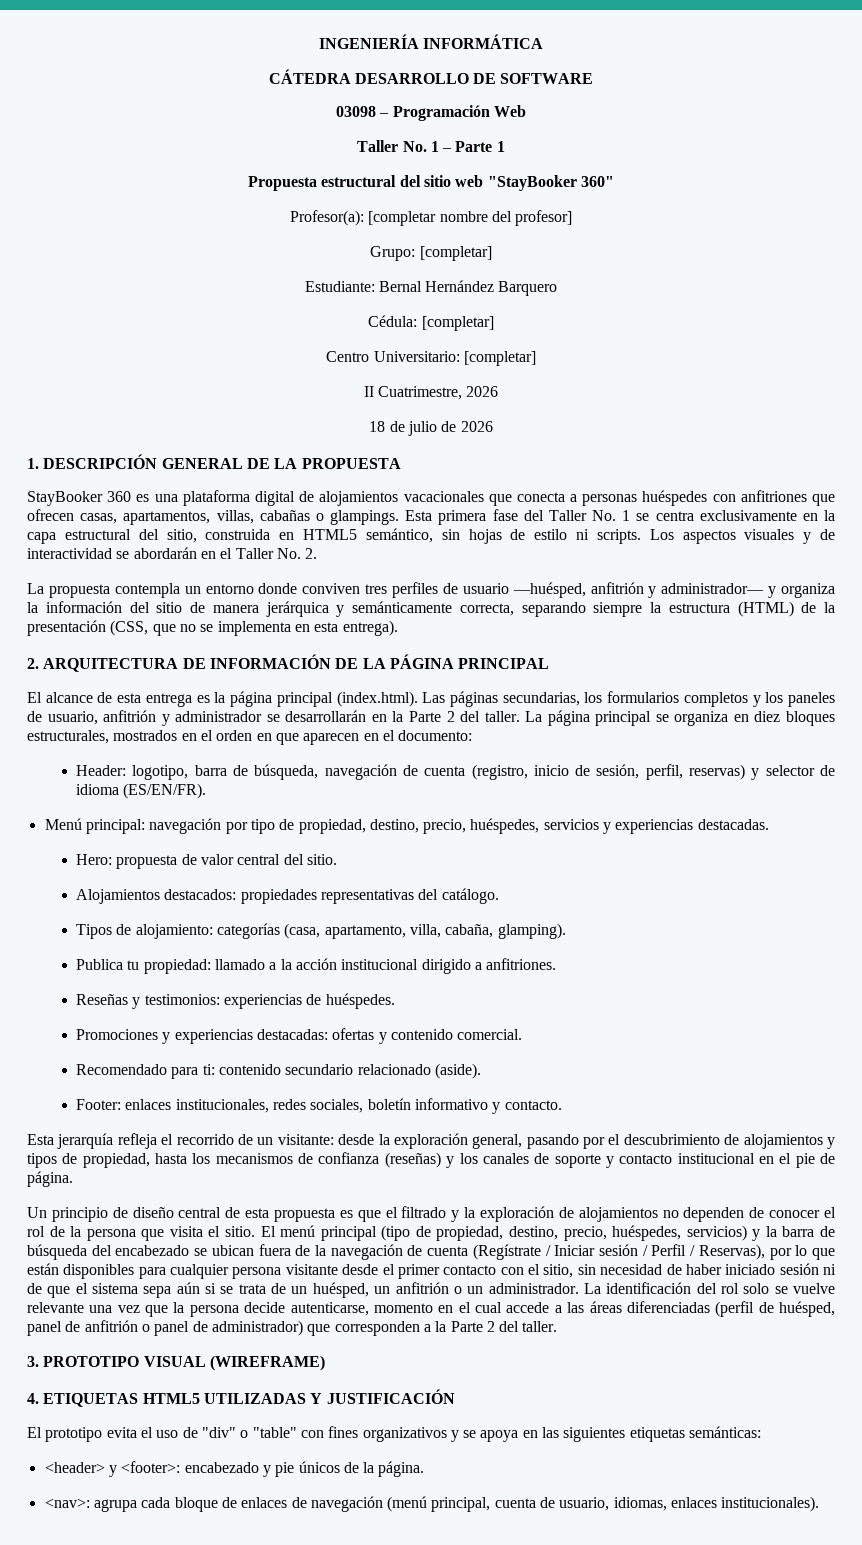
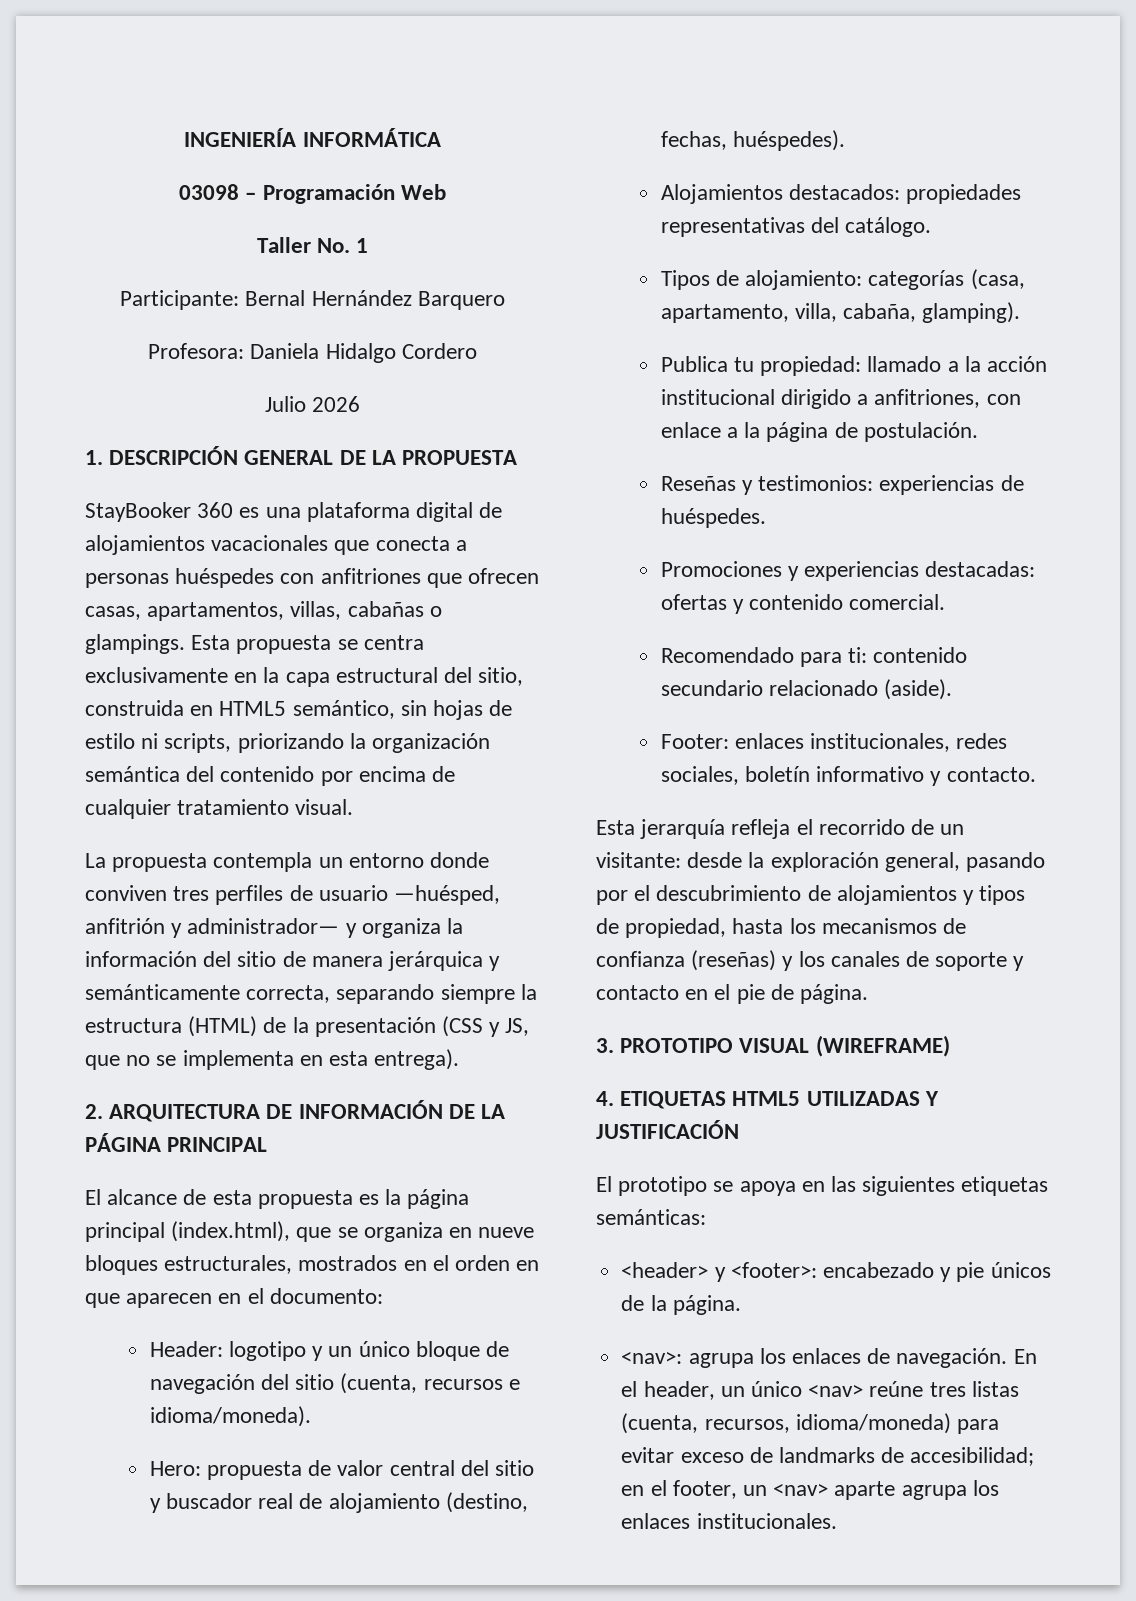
- CÁTEDRA DESARROLLO DE SOFTWARE
- Taller No. 1 – Parte 1
- Propuesta estructural del sitio web "StayBooker 360"
- Profesor(a): [completar nombre del profesor]
- Grupo: [completar]
- Estudiante: Bernal Hernández Barquero
- Cédula: [completar]
- Centro Universitario: [completar]
- II Cuatrimestre, 2026
- 18 de julio de 2026
+ Taller No. 1
+ Participante: Bernal Hernández Barquero
+ Profesora: Daniela Hidalgo Cordero
+ Julio 2026
- Esta primera fase del Taller No. 1 se centra exclusivamente en la capa estructural del sitio, construida en HTML5 semántico, sin hojas de estilo ni scripts. Los aspectos visuales y de interactividad se abordarán en el Taller No. 2.
+ Esta propuesta se centra exclusivamente en la capa estructural del sitio, construida en HTML5 semántico, sin hojas de estilo ni scripts, priorizando la organización semántica del contenido por encima de cualquier tratamiento visual.
- La propuesta contempla un entorno donde conviven tres perfiles de usuario —huésped, anfitrión y administrador— y organiza la información del sitio de manera jerárquica y semánticamente correcta, separando siempre la estructura (HTML) de la presentación (CSS, que no se implementa en esta entrega).
+ La propuesta contempla un entorno donde conviven tres perfiles de usuario —huésped, anfitrión y administrador— y organiza la información del sitio de manera jerárquica y semánticamente correcta, separando siempre la estructura (HTML) de la presentación (CSS y JS, que no se implementa en esta entrega).
- El alcance de esta entrega es la página principal (index.html). Las páginas secundarias, los formularios completos y los paneles de usuario, anfitrión y administrador se desarrollarán en la Parte 2 del taller. La página principal se organiza en diez bloques estructurales, mostrados en el orden en que aparecen en el documento:
+ El alcance de esta propuesta es la página principal (index.html), que se organiza en nueve bloques estructurales, mostrados en el orden en que aparecen en el documento:
- Header: logotipo, barra de búsqueda, navegación de cuenta (registro, inicio de sesión, perfil, reservas) y selector de idioma (ES/EN/FR).
- Menú principal: navegación por tipo de propiedad, destino, precio, huéspedes, servicios y experiencias destacadas.
+ Header: logotipo y un único bloque de navegación del sitio (cuenta, recursos e idioma/moneda).
- Hero: propuesta de valor central del sitio.
+ Hero: propuesta de valor central del sitio y buscador real de alojamiento (destino, fechas, huéspedes).
- Publica tu propiedad: llamado a la acción institucional dirigido a anfitriones.
+ Publica tu propiedad: llamado a la acción institucional dirigido a anfitriones, con enlace a la página de postulación.
- Esta jerarquía refleja el recorrido de un visitante: desde la exploración general, pasando por el descubrimiento de alojamientos y tipos de propiedad, hasta los mecanismos de confianza (reseñas) y los canales de soporte y contacto institucional en el pie de página.
+ Esta jerarquía refleja el recorrido de un visitante: desde la exploración general, pasando por el descubrimiento de alojamientos y tipos de propiedad, hasta los mecanismos de confianza (reseñas) y los canales de soporte y contacto en el pie de página.
- Un principio de diseño central de esta propuesta es que el filtrado y la exploración de alojamientos no dependen de conocer el rol de la persona que visita el sitio. El menú principal (tipo de propiedad, destino, precio, huéspedes, servicios) y la barra de búsqueda del encabezado se ubican fuera de la navegación de cuenta (Regístrate / Iniciar sesión / Perfil / Reservas), por lo que están disponibles para cualquier persona visitante desde el primer contacto con el sitio, sin necesidad de haber iniciado sesión ni de que el sistema sepa aún si se trata de un huésped, un anfitrión o un administrador. La identificación del rol solo se vuelve relevante una vez que la persona decide autenticarse, momento en el cual accede a las áreas diferenciadas (perfil de huésped, panel de anfitrión o panel de administrador) que corresponden a la Parte 2 del taller.
- El prototipo evita el uso de "div" o "table" con fines organizativos y se apoya en las siguientes etiquetas semánticas:
+ El prototipo se apoya en las siguientes etiquetas semánticas:
- <nav>: agrupa cada bloque de enlaces de navegación (menú principal, cuenta de usuario, idiomas, enlaces institucionales).
+ <nav>: agrupa los enlaces de navegación. En el header, un único <nav> reúne tres listas (cuenta, recursos, idioma/moneda) para evitar exceso de landmarks de accesibilidad; en el footer, un <nav> aparte agrupa los enlaces institucionales.

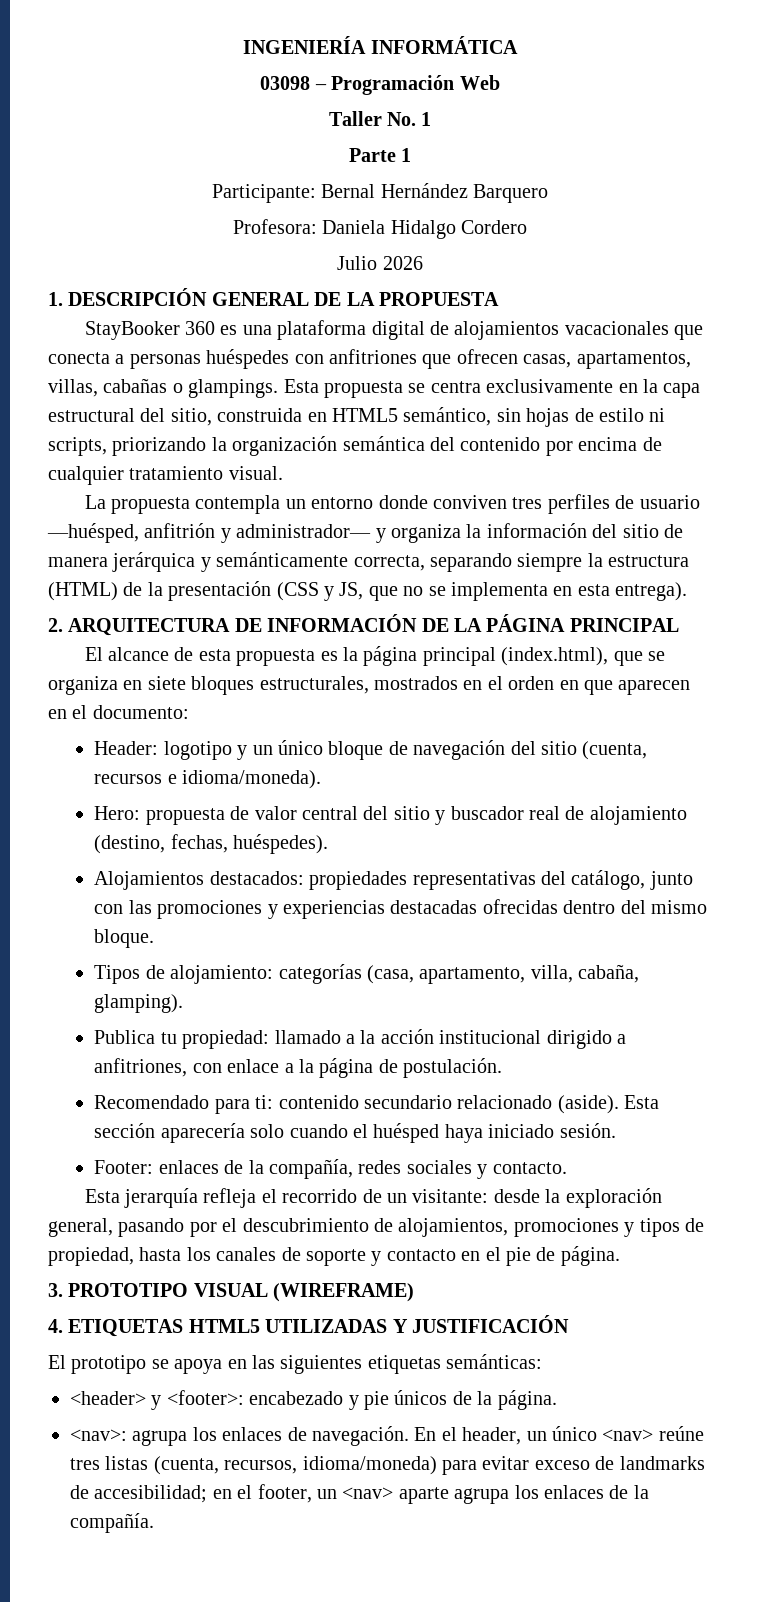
+ Parte 1
- El alcance de esta propuesta es la página principal (index.html), que se organiza en nueve bloques estructurales, mostrados en el orden en que aparecen en el documento:
+ El alcance de esta propuesta es la página principal (index.html), que se organiza en siete bloques estructurales, mostrados en el orden en que aparecen en el documento:
- Alojamientos destacados: propiedades representativas del catálogo.
+ Alojamientos destacados: propiedades representativas del catálogo, junto con las promociones y experiencias destacadas ofrecidas dentro del mismo bloque.
- Reseñas y testimonios: experiencias de huéspedes.
- Promociones y experiencias destacadas: ofertas y contenido comercial.
- Recomendado para ti: contenido secundario relacionado (aside).
- Footer: enlaces institucionales, redes sociales, boletín informativo y contacto.
+ Recomendado para ti: contenido secundario relacionado (aside). Esta sección aparecería solo cuando el huésped haya iniciado sesión.
+ Footer: enlaces de la compañía, redes sociales y contacto.
- Esta jerarquía refleja el recorrido de un visitante: desde la exploración general, pasando por el descubrimiento de alojamientos y tipos de propiedad, hasta los mecanismos de confianza (reseñas) y los canales de soporte y contacto en el pie de página.
+ Esta jerarquía refleja el recorrido de un visitante: desde la exploración general, pasando por el descubrimiento de alojamientos, promociones y tipos de propiedad, hasta los canales de soporte y contacto en el pie de página.
- En el header, un único <nav> reúne tres listas (cuenta, recursos, idioma/moneda) para evitar exceso de landmarks de accesibilidad; en el footer, un <nav> aparte agrupa los enlaces institucionales.
+ En el header, un único <nav> reúne tres listas (cuenta, recursos, idioma/moneda) para evitar exceso de landmarks de accesibilidad; en el footer, un <nav> aparte agrupa los enlaces de la compañía.

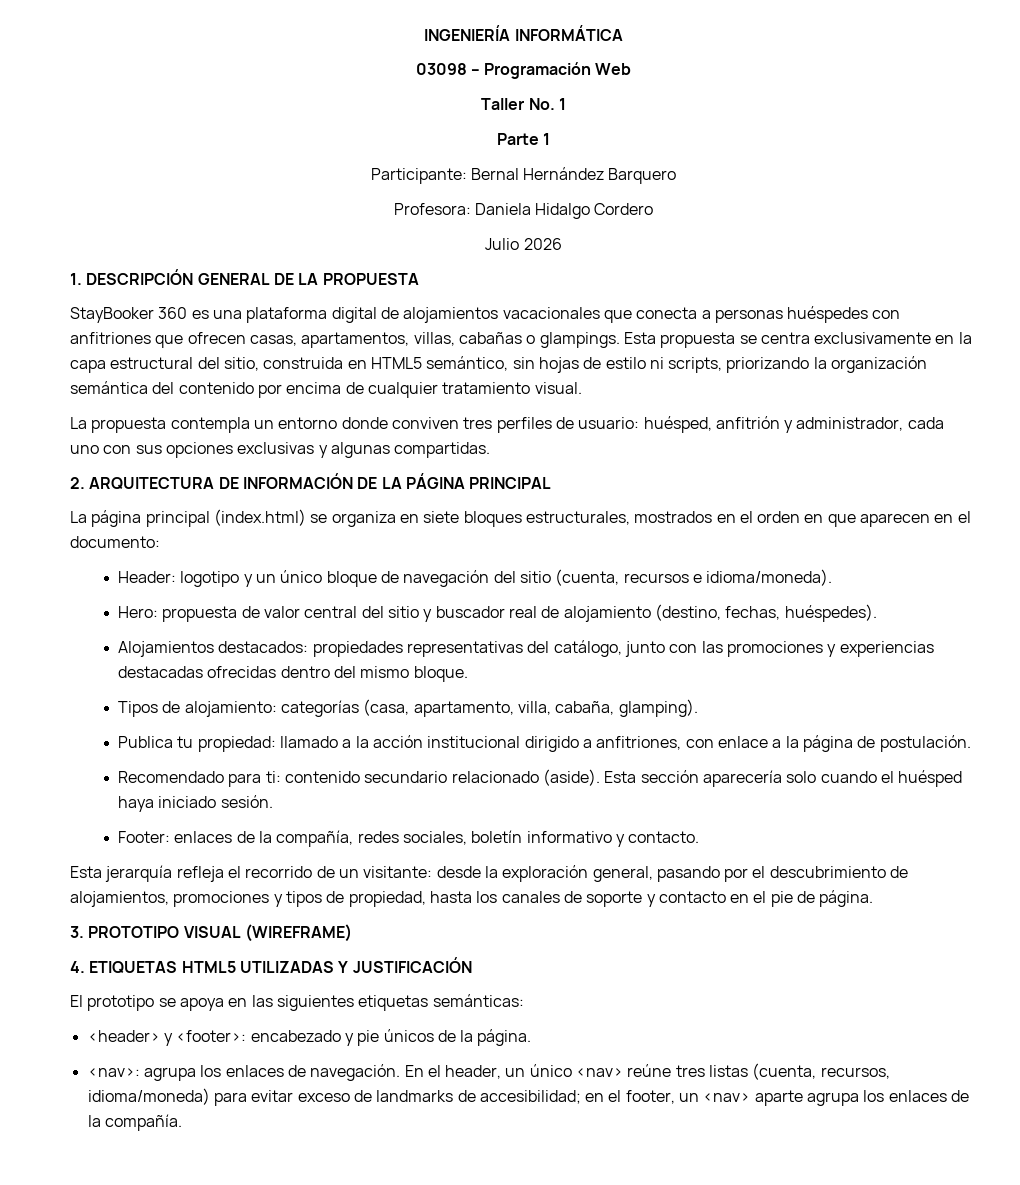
- La propuesta contempla un entorno donde conviven tres perfiles de usuario —huésped, anfitrión y administrador— y organiza la información del sitio de manera jerárquica y semánticamente correcta, separando siempre la estructura (HTML) de la presentación (CSS y JS, que no se implementa en esta entrega).
+ La propuesta contempla un entorno donde conviven tres perfiles de usuario: huésped, anfitrión y administrador, cada uno con sus opciones exclusivas y algunas compartidas.
- El alcance de esta propuesta es la página principal (index.html), que se organiza en siete bloques estructurales, mostrados en el orden en que aparecen en el documento:
+ La página principal (index.html) se organiza en siete bloques estructurales, mostrados en el orden en que aparecen en el documento:
- Footer: enlaces de la compañía, redes sociales y contacto.
+ Footer: enlaces de la compañía, redes sociales, boletín informativo y contacto.

